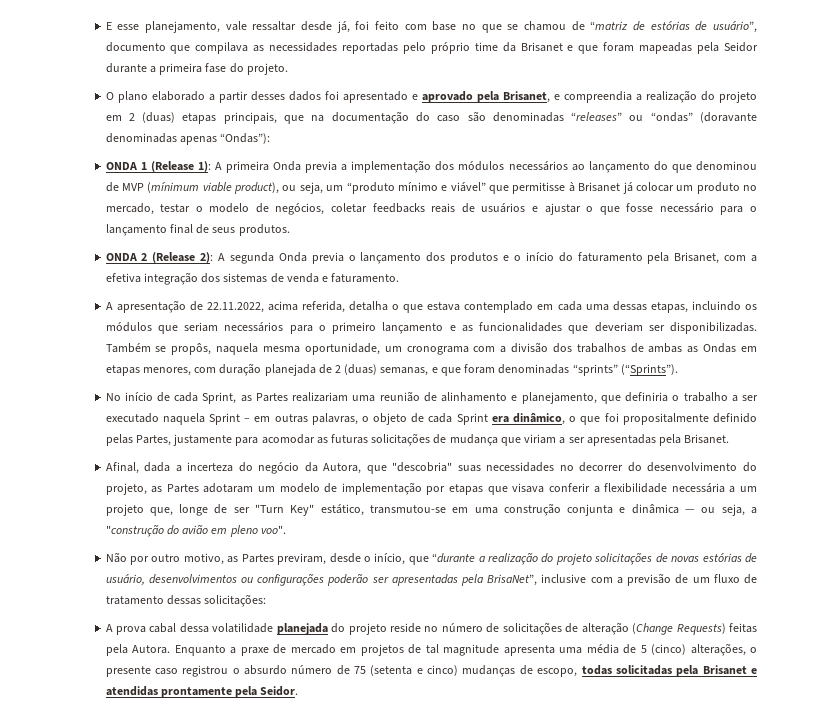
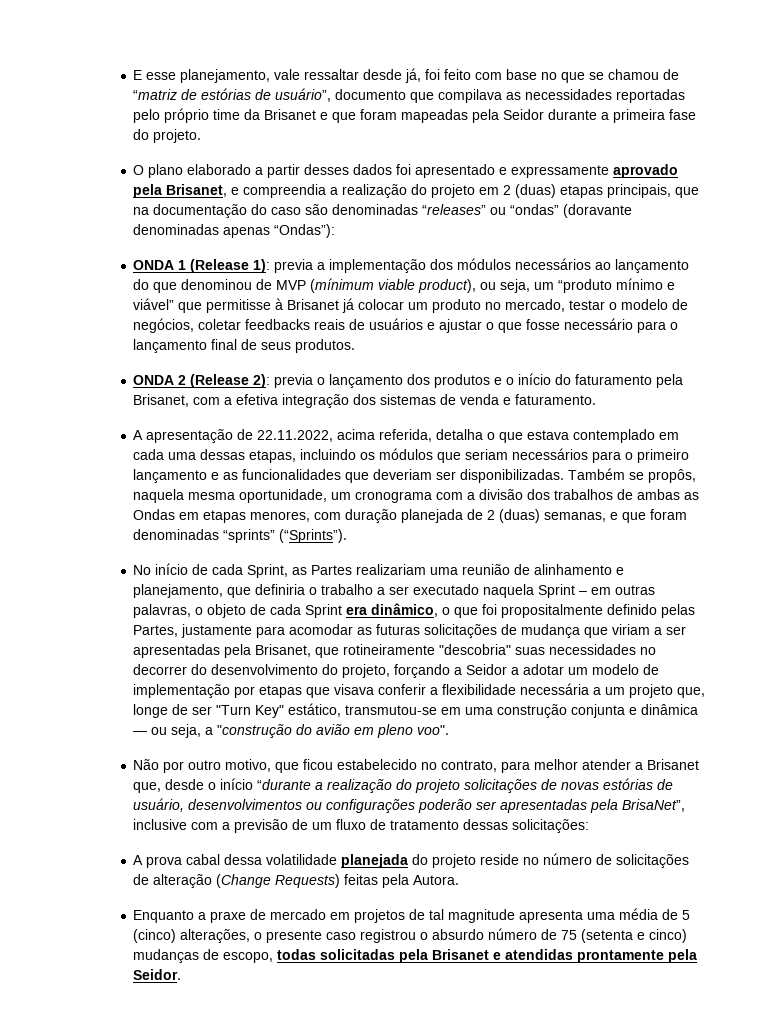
- O plano elaborado a partir desses dados foi apresentado e aprovado pela Brisanet, e compreendia a realização do projeto em 2 (duas) etapas principais, que na documentação do caso são denominadas “releases” ou “ondas” (doravante denominadas apenas “Ondas”):
+ O plano elaborado a partir desses dados foi apresentado e expressamente aprovado pela Brisanet, e compreendia a realização do projeto em 2 (duas) etapas principais, que na documentação do caso são denominadas “releases” ou “ondas” (doravante denominadas apenas “Ondas”):
- ONDA 1 (Release 1): A primeira Onda previa a implementação dos módulos necessários ao lançamento do que denominou de MVP (mínimum viable product), ou seja, um “produto mínimo e viável” que permitisse à Brisanet já colocar um produto no mercado, testar o modelo de negócios, coletar feedbacks reais de usuários e ajustar o que fosse necessário para o lançamento final de seus produtos.
+ ONDA 1 (Release 1): previa a implementação dos módulos necessários ao lançamento do que denominou de MVP (mínimum viable product), ou seja, um “produto mínimo e viável” que permitisse à Brisanet já colocar um produto no mercado, testar o modelo de negócios, coletar feedbacks reais de usuários e ajustar o que fosse necessário para o lançamento final de seus produtos.
- ONDA 2 (Release 2): A segunda Onda previa o lançamento dos produtos e o início do faturamento pela Brisanet, com a efetiva integração dos sistemas de venda e faturamento.
+ ONDA 2 (Release 2): previa o lançamento dos produtos e o início do faturamento pela Brisanet, com a efetiva integração dos sistemas de venda e faturamento.
- No início de cada Sprint, as Partes realizariam uma reunião de alinhamento e planejamento, que definiria o trabalho a ser executado naquela Sprint – em outras palavras, o objeto de cada Sprint era dinâmico, o que foi propositalmente definido pelas Partes, justamente para acomodar as futuras solicitações de mudança que viriam a ser apresentadas pela Brisanet.
- Afinal, dada a incerteza do negócio da Autora, que "descobria" suas necessidades no decorrer do desenvolvimento do projeto, as Partes adotaram um modelo de implementação por etapas que visava conferir a flexibilidade necessária a um projeto que, longe de ser "Turn Key" estático, transmutou-se em uma construção conjunta e dinâmica — ou seja, a "construção do avião em pleno voo".
+ No início de cada Sprint, as Partes realizariam uma reunião de alinhamento e planejamento, que definiria o trabalho a ser executado naquela Sprint – em outras palavras, o objeto de cada Sprint era dinâmico, o que foi propositalmente definido pelas Partes, justamente para acomodar as futuras solicitações de mudança que viriam a ser apresentadas pela Brisanet, que rotineiramente "descobria" suas necessidades no decorrer do desenvolvimento do projeto, forçando a Seidor a adotar um modelo de implementação por etapas que visava conferir a flexibilidade necessária a um projeto que, longe de ser "Turn Key" estático, transmutou-se em uma construção conjunta e dinâmica — ou seja, a "construção do avião em pleno voo".
- Não por outro motivo, as Partes previram, desde o início, que “durante a realização do projeto solicitações de novas estórias de usuário, desenvolvimentos ou configurações poderão ser apresentadas pela BrisaNet”, inclusive com a previsão de um fluxo de tratamento dessas solicitações:
+ Não por outro motivo, que ficou estabelecido no contrato, para melhor atender a Brisanet que, desde o início “durante a realização do projeto solicitações de novas estórias de usuário, desenvolvimentos ou configurações poderão ser apresentadas pela BrisaNet”, inclusive com a previsão de um fluxo de tratamento dessas solicitações:
- A prova cabal dessa volatilidade planejada do projeto reside no número de solicitações de alteração (Change Requests) feitas pela Autora. Enquanto a praxe de mercado em projetos de tal magnitude apresenta uma média de 5 (cinco) alterações, o presente caso registrou o absurdo número de 75 (setenta e cinco) mudanças de escopo, todas solicitadas pela Brisanet e atendidas prontamente pela Seidor.
+ A prova cabal dessa volatilidade planejada do projeto reside no número de solicitações de alteração (Change Requests) feitas pela Autora.
+ Enquanto a praxe de mercado em projetos de tal magnitude apresenta uma média de 5 (cinco) alterações, o presente caso registrou o absurdo número de 75 (setenta e cinco) mudanças de escopo, todas solicitadas pela Brisanet e atendidas prontamente pela Seidor.

